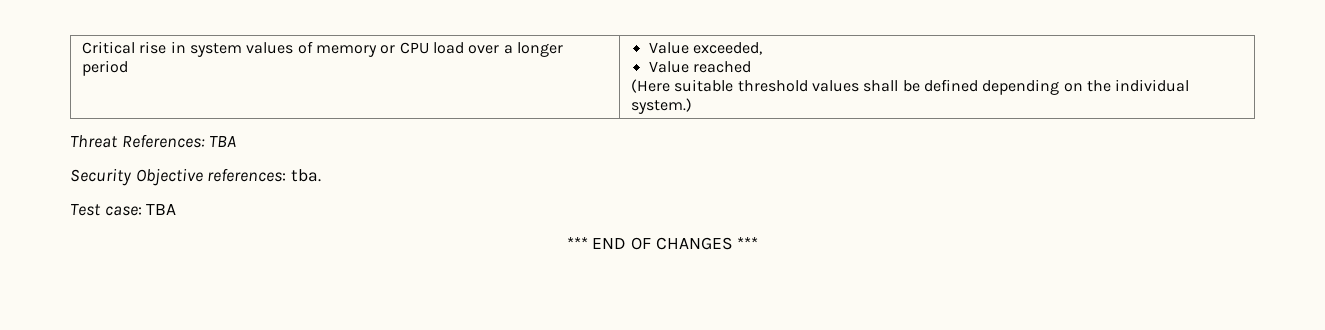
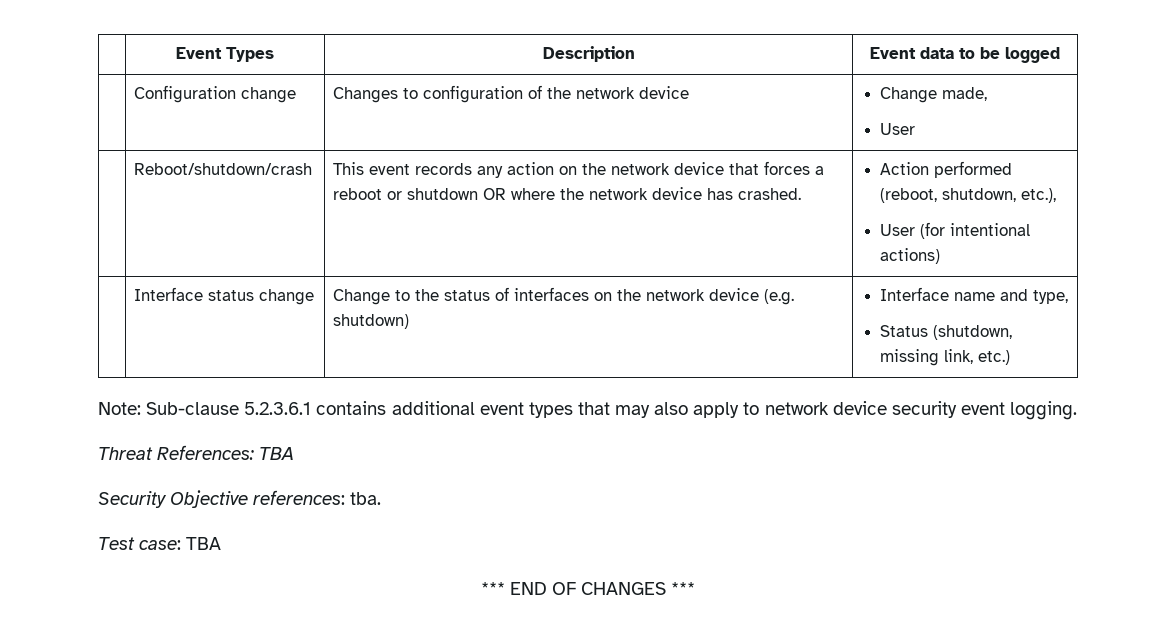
- Critical rise in system values of memory or CPU load over a longer period | Value exceeded,
- Value reached
- (Here suitable threshold values shall be defined depending on the individual system.)
+ | Event Types | Description | Event data to be logged
+ | Configuration change | Changes to configuration of the network device | Change made,
+ User
+ | Reboot/shutdown/crash | This event records any action on the network device that forces a reboot or shutdown OR where the network device has crashed. | Action performed (reboot, shutdown, etc.),
+ User (for intentional actions)
+ | Interface status change | Change to the status of interfaces on the network device (e.g. shutdown) | Interface name and type,
+ Status (shutdown, missing link, etc.)
+ Note: Sub-clause 5.2.3.6.1 contains additional event types that may also apply to network device security event logging.

